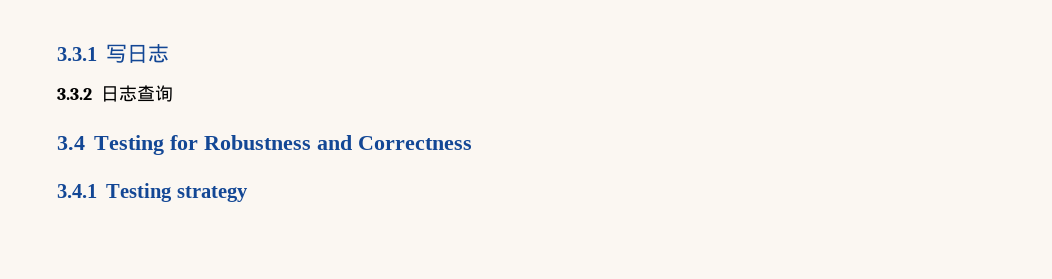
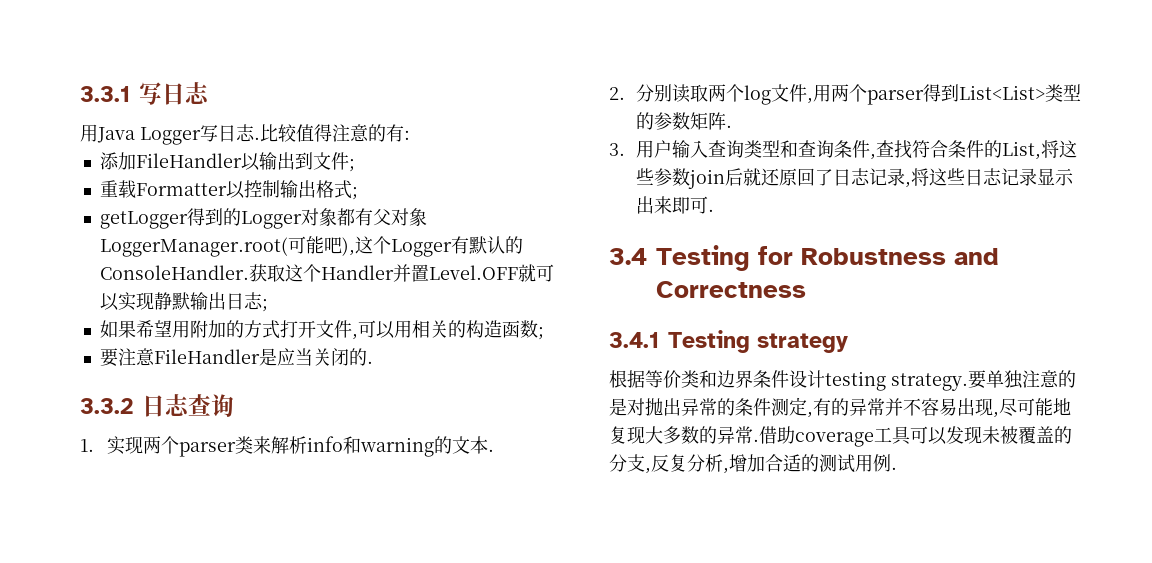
+ 用Java Logger写日志.比较值得注意的有:
+ 添加FileHandler以输出到文件;
+ 重载Formatter以控制输出格式;
+ getLogger得到的Logger对象都有父对象LoggerManager.root(可能吧),这个Logger有默认的ConsoleHandler.获取这个Handler并置Level.OFF就可以实现静默输出日志;
+ 如果希望用附加的方式打开文件,可以用相关的构造函数;
+ 要注意FileHandler是应当关闭的.
  3.3.2日志查询
+ 1.实现两个parser类来解析info和warning的文本.
+ 2.分别读取两个log文件,用两个parser得到List<List>类型的参数矩阵.
+ 3.用户输入查询类型和查询条件,查找符合条件的List,将这些参数join后就还原回了日志记录,将这些日志记录显示出来即可.
+ 根据等价类和边界条件设计testing strategy.要单独注意的是对抛出异常的条件测定,有的异常并不容易出现,尽可能地复现大多数的异常.借助coverage工具可以发现未被覆盖的分支,反复分析,增加合适的测试用例.

